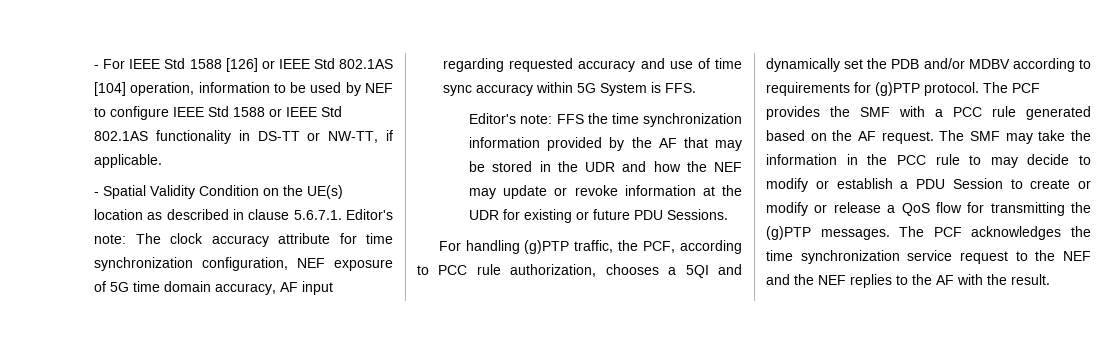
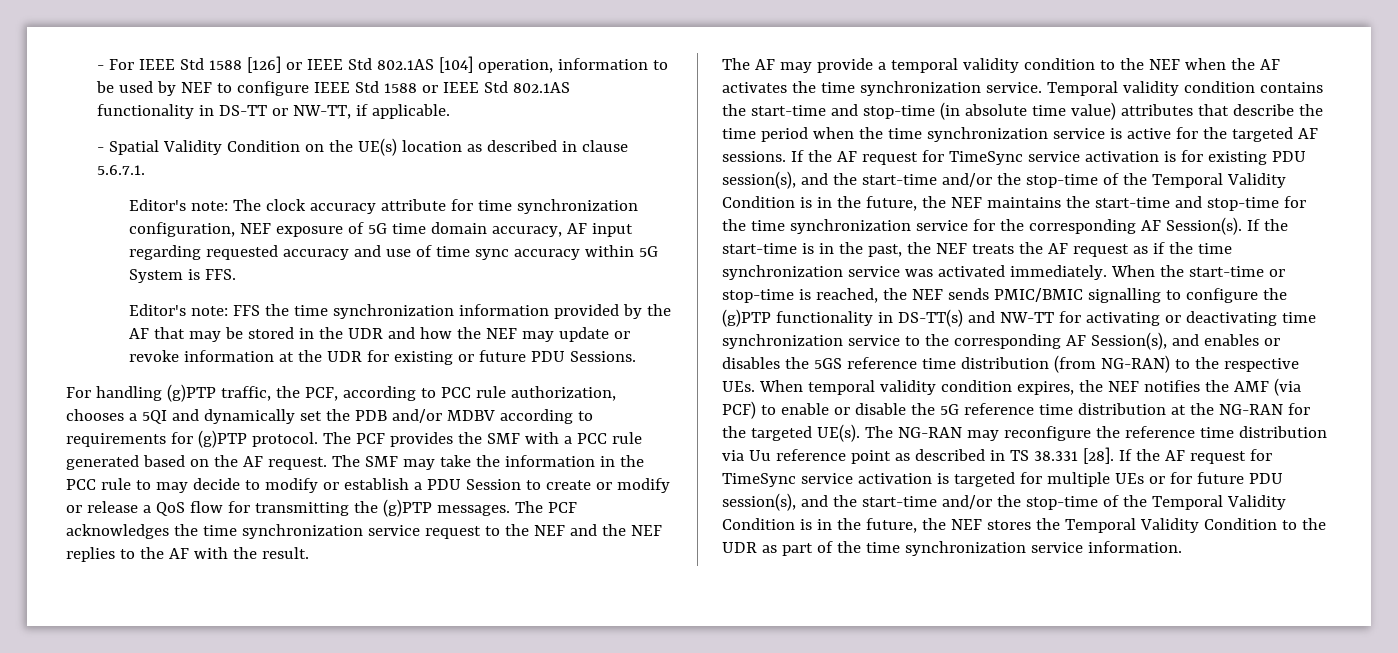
- - Spatial Validity Condition on the UE(s) location as described in clause 5.6.7.1. Editor's note: The clock accuracy attribute for time synchronization configuration, NEF exposure of 5G time domain accuracy, AF input regarding requested accuracy and use of time sync accuracy within 5G System is FFS.
+ - Spatial Validity Condition on the UE(s) location as described in clause 5.6.7.1.
+ Editor's note: The clock accuracy attribute for time synchronization configuration, NEF exposure of 5G time domain accuracy, AF input regarding requested accuracy and use of time sync accuracy within 5G System is FFS.
+ The AF may provide a temporal validity condition to the NEF when the AF activates the time synchronization service. Temporal validity condition contains the start-time and stop-time (in absolute time value) attributes that describe the time period when the time synchronization service is active for the targeted AF sessions. If the AF request for TimeSync service activation is for existing PDU session(s), and the start-time and/or the stop-time of the Temporal Validity Condition is in the future, the NEF maintains the start-time and stop-time for the time synchronization service for the corresponding AF Session(s). If the start-time is in the past, the NEF treats the AF request as if the time synchronization service was activated immediately. When the start-time or stop-time is reached, the NEF sends PMIC/BMIC signalling to configure the (g)PTP functionality in DS-TT(s) and NW-TT for activating or deactivating time synchronization service to the corresponding AF Session(s), and enables or disables the 5GS reference time distribution (from NG-RAN) to the respective UEs. When temporal validity condition expires, the NEF notifies the AMF (via PCF) to enable or disable the 5G reference time distribution at the NG-RAN for the targeted UE(s). The NG-RAN may reconfigure the reference time distribution via Uu reference point as described in TS 38.331 [28]. If the AF request for TimeSync service activation is targeted for multiple UEs or for future PDU session(s), and the start-time and/or the stop-time of the Temporal Validity Condition is in the future, the NEF stores the Temporal Validity Condition to the UDR as part of the time synchronization service information.

